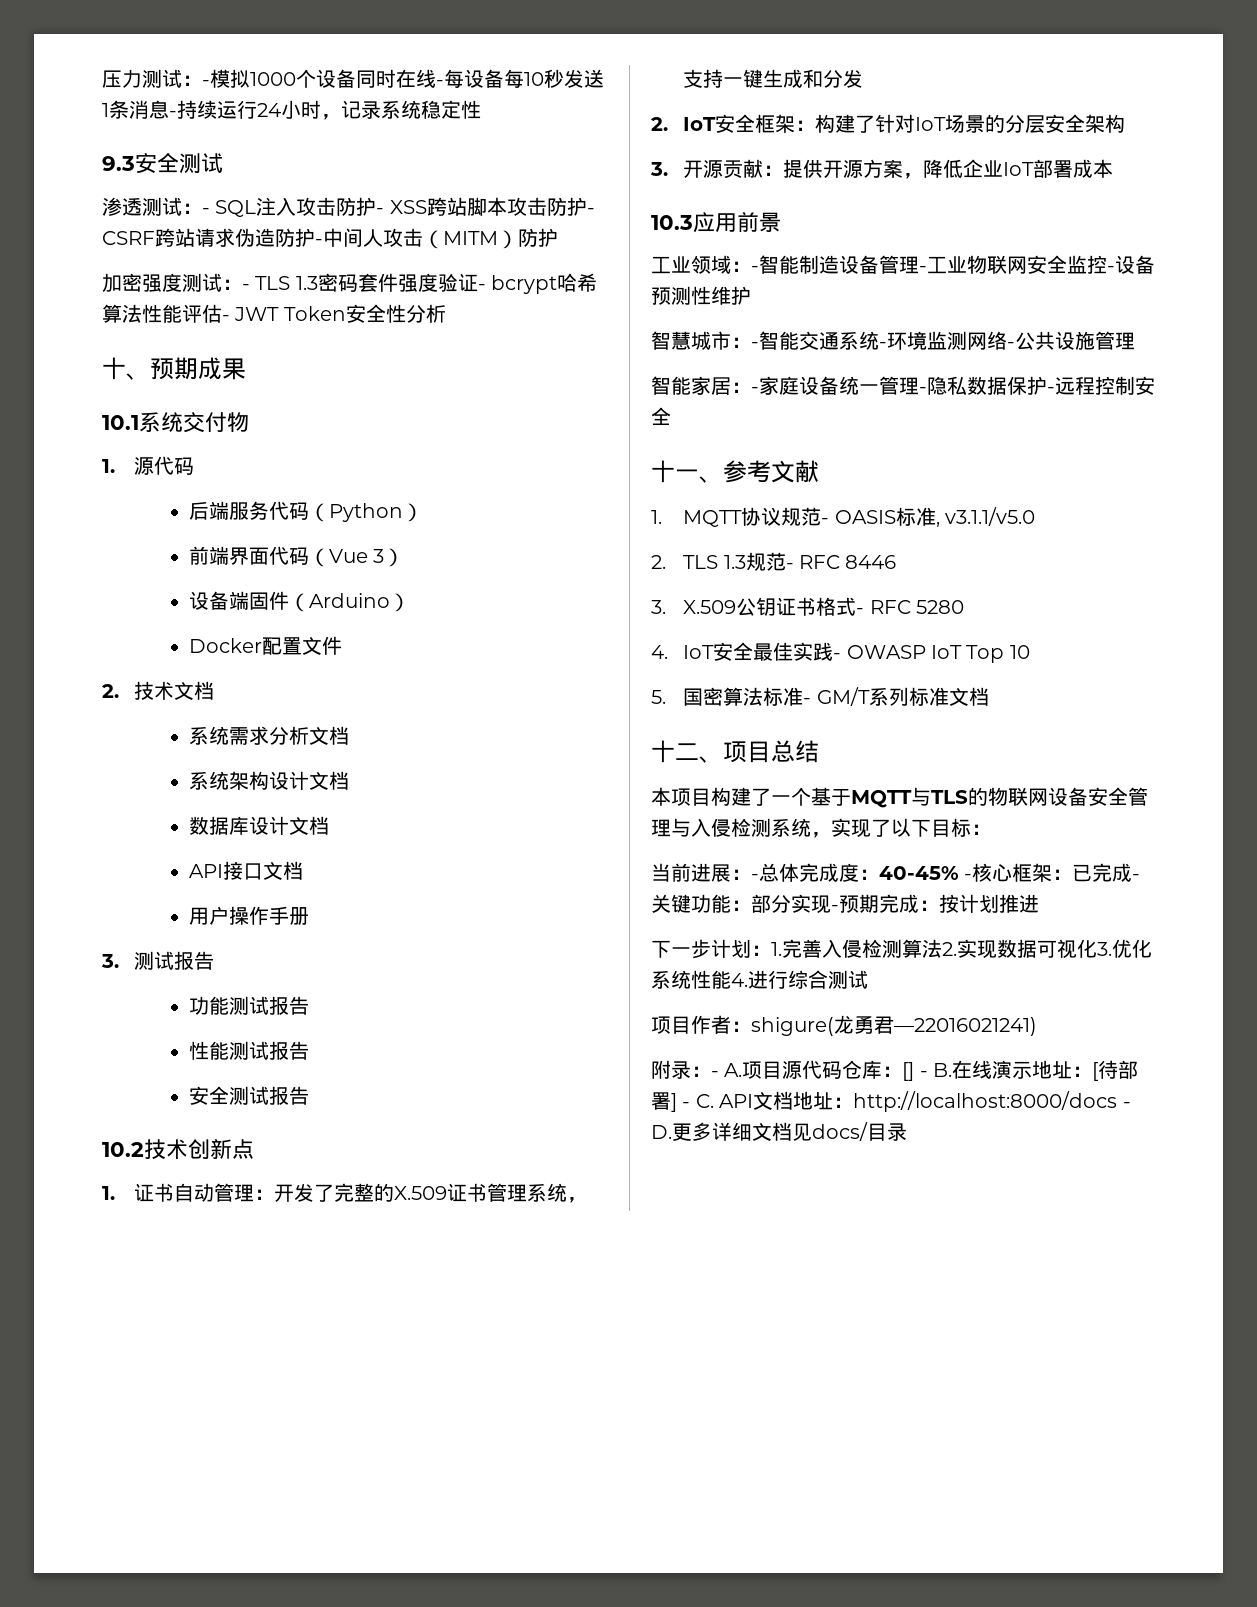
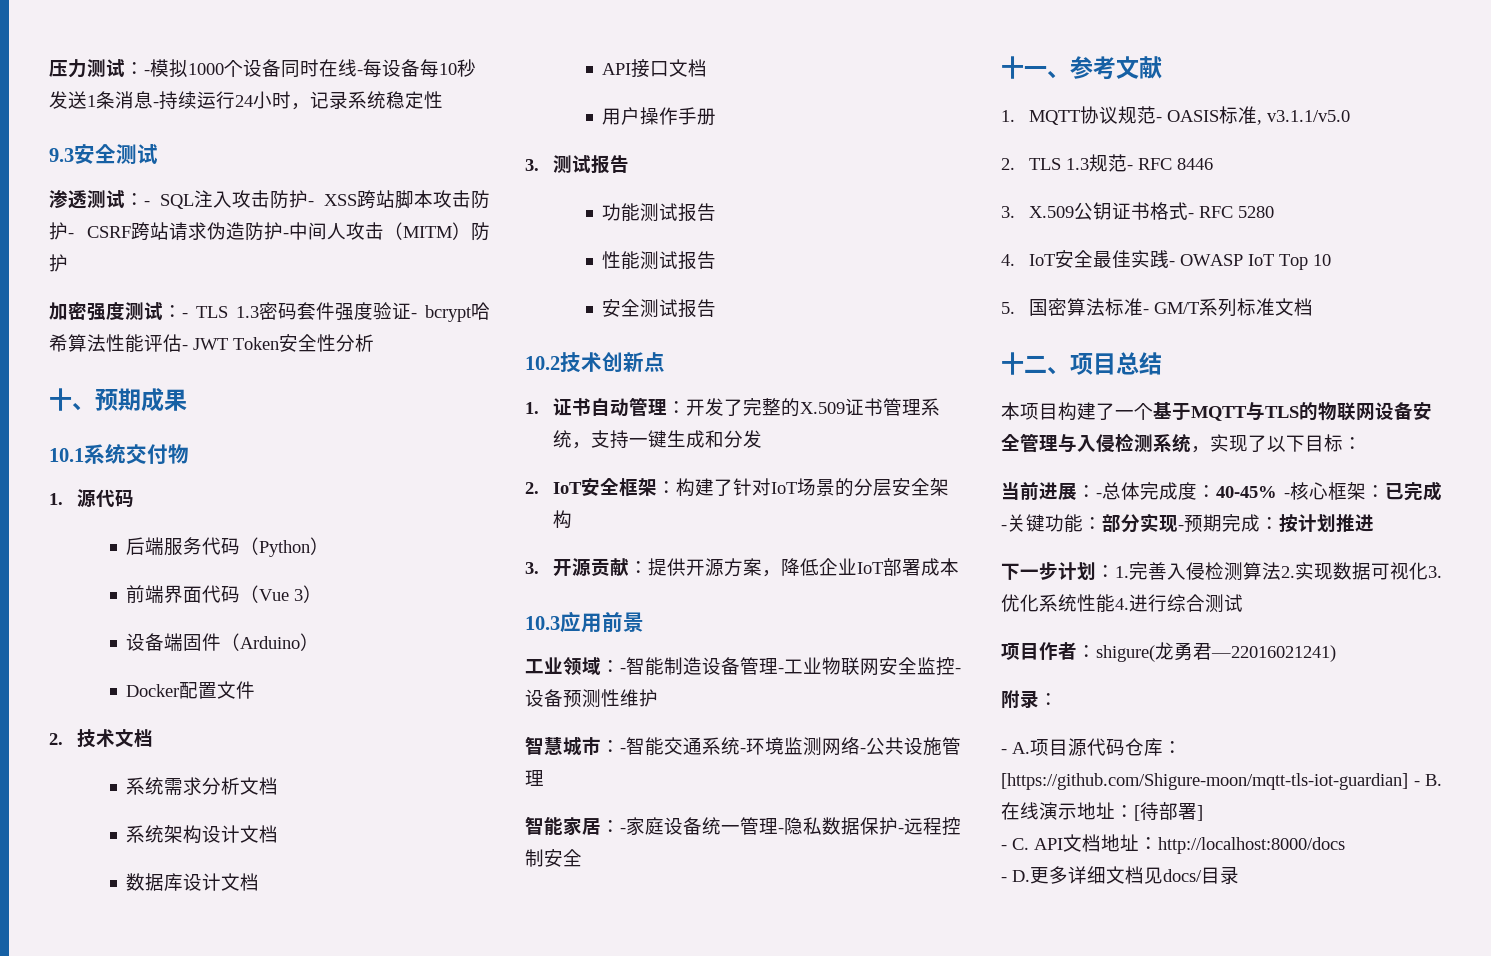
- 附录：- A.项目源代码仓库：[] - B.在线演示地址：[待部署] - C. API文档地址：http://localhost:8000/docs - D.更多详细文档见docs/目录
+ 附录：
+ - A.项目源代码仓库：[https://github.com/Shigure-moon/mqtt-tls-iot-guardian] - B.在线演示地址：[待部署]
+ - C. API文档地址：http://localhost:8000/docs
+ - D.更多详细文档见docs/目录

